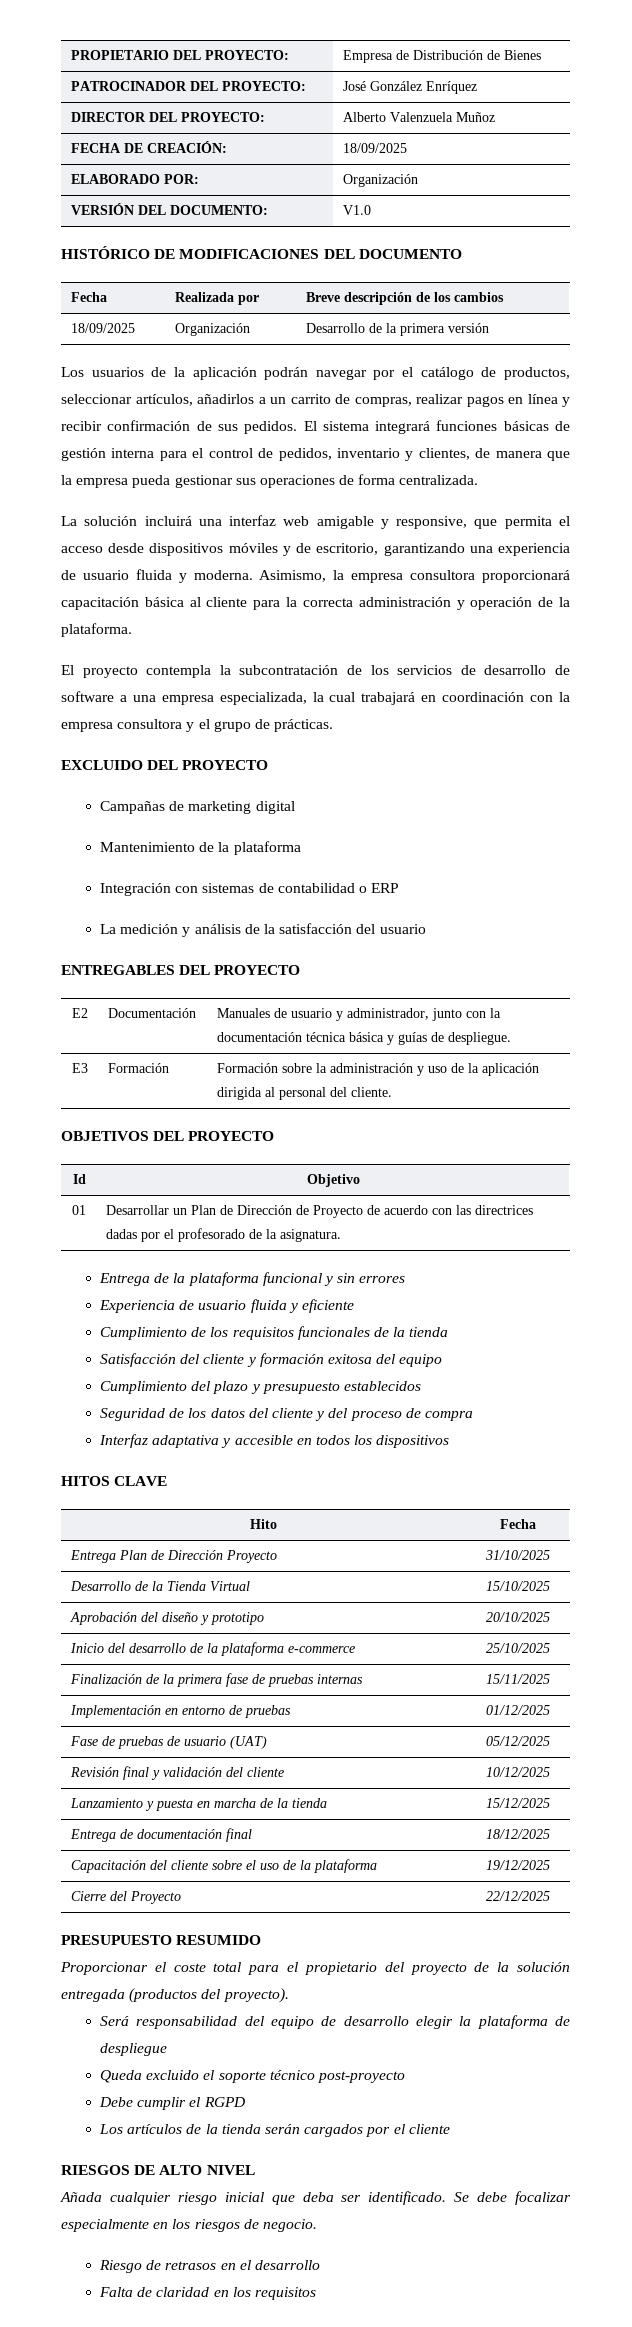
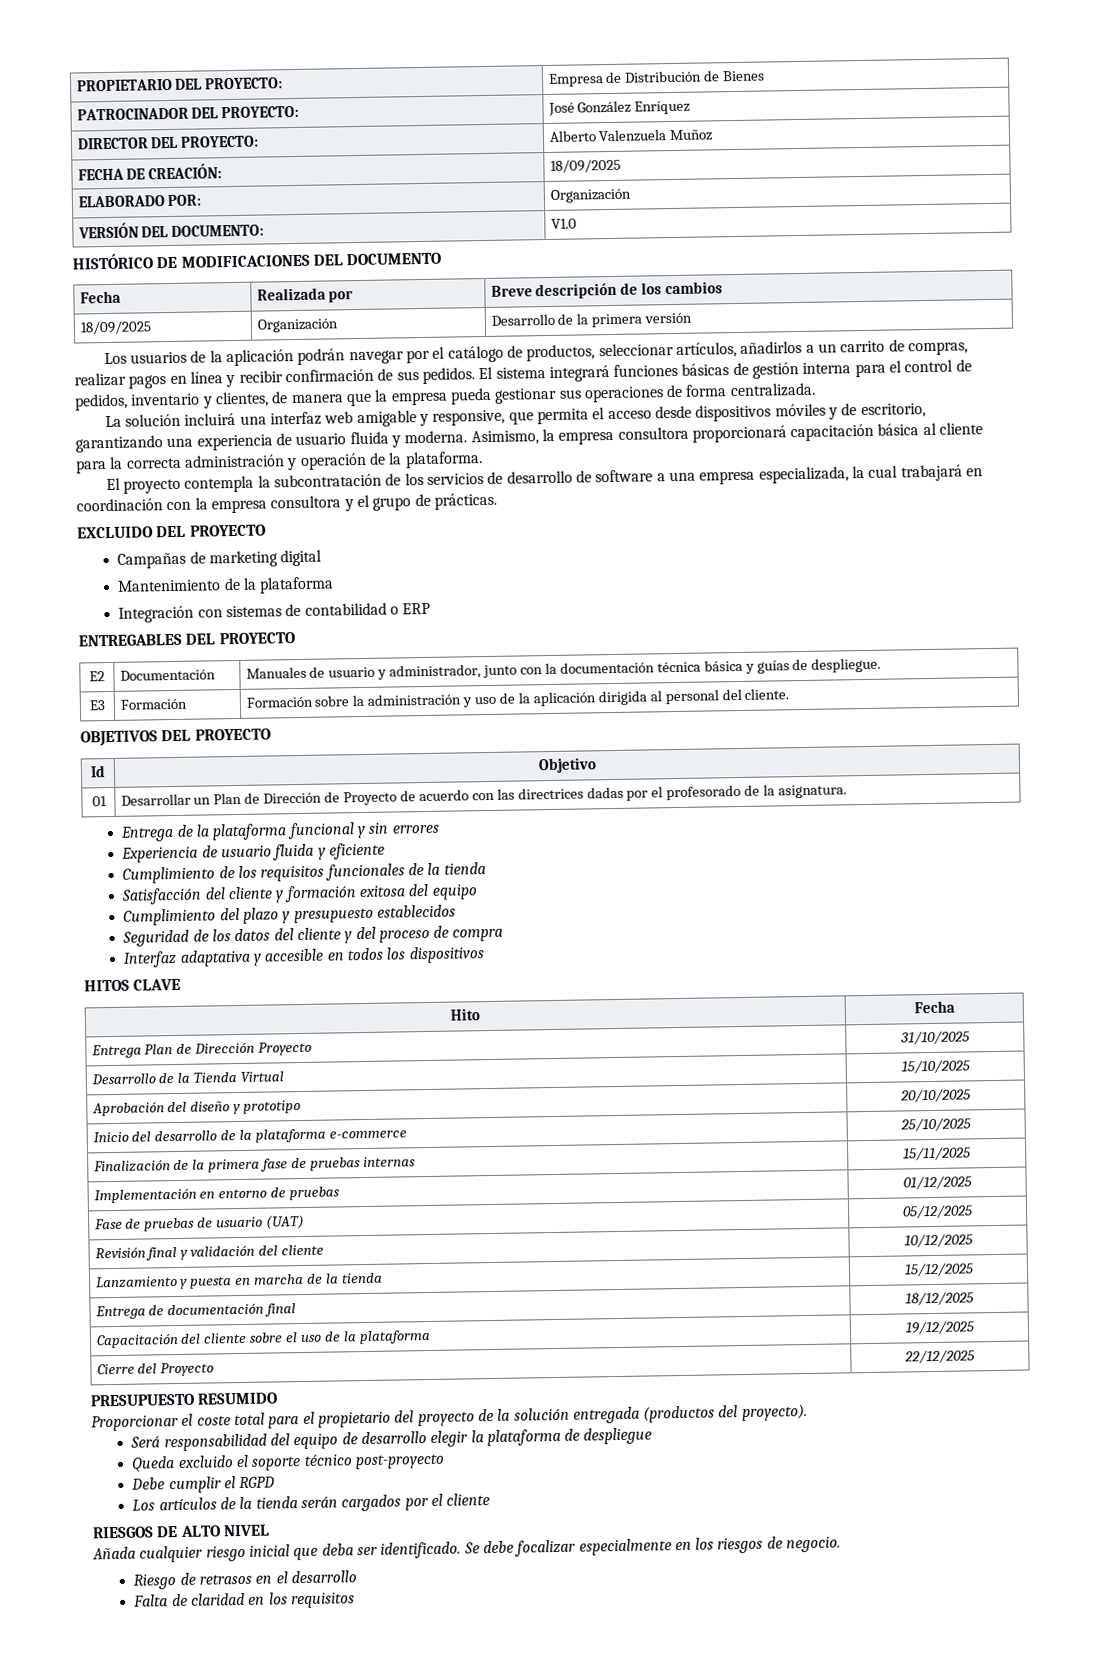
- La medición y análisis de la satisfacción del usuario

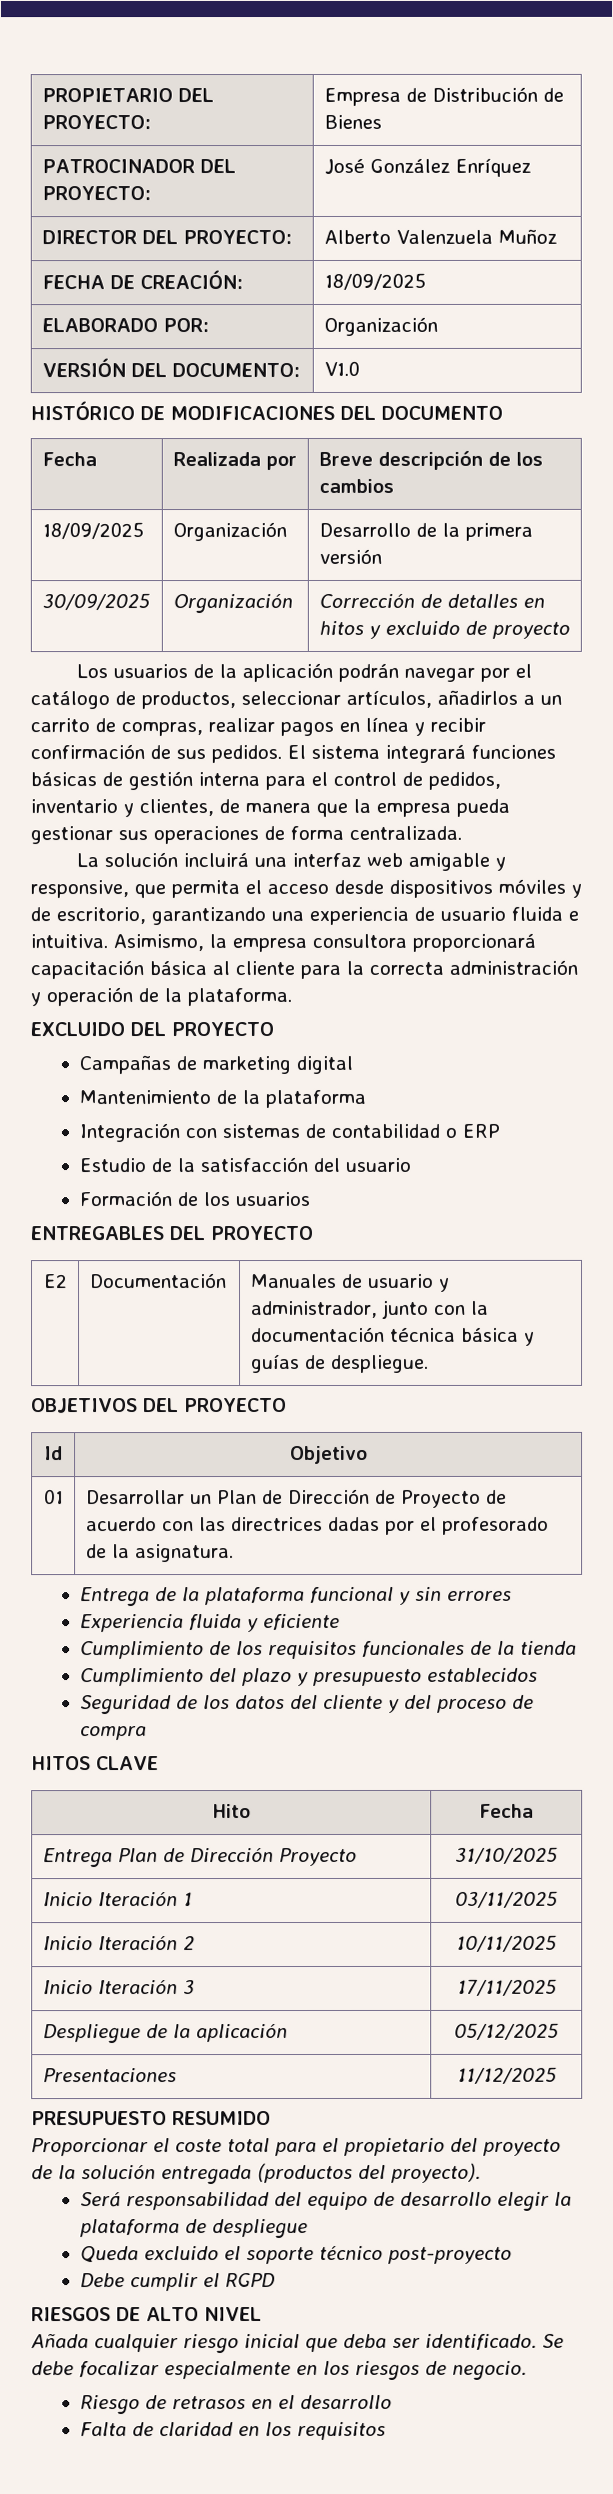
+ 30/09/2025 | Organización | Corrección de detalles en hitos y excluido de proyecto
- La solución incluirá una interfaz web amigable y responsive, que permita el acceso desde dispositivos móviles y de escritorio, garantizando una experiencia de usuario fluida y moderna.
+ La solución incluirá una interfaz web amigable y responsive, que permita el acceso desde dispositivos móviles y de escritorio, garantizando una experiencia de usuario fluida e intuitiva.
- El proyecto contempla la subcontratación de los servicios de desarrollo de software a una empresa especializada, la cual trabajará en coordinación con la empresa consultora y el grupo de prácticas.
+ Estudio de la satisfacción del usuario
+ Formación de los usuarios
- E3 | Formación | Formación sobre la administración y uso de la aplicación dirigida al personal del cliente.
- Experiencia de usuario fluida y eficiente
+ Experiencia fluida y eficiente
- Satisfacción del cliente y formación exitosa del equipo
- Interfaz adaptativa y accesible en todos los dispositivos
- Desarrollo de la Tienda Virtual | 15/10/2025
- Aprobación del diseño y prototipo | 20/10/2025
- Inicio del desarrollo de la plataforma e-commerce | 25/10/2025
- Finalización de la primera fase de pruebas internas | 15/11/2025
- Implementación en entorno de pruebas | 01/12/2025
- Fase de pruebas de usuario (UAT) | 05/12/2025
- Revisión final y validación del cliente | 10/12/2025
- Lanzamiento y puesta en marcha de la tienda | 15/12/2025
- Entrega de documentación final | 18/12/2025
- Capacitación del cliente sobre el uso de la plataforma | 19/12/2025
- Cierre del Proyecto | 22/12/2025
+ Inicio Iteración 1 | 03/11/2025
+ Inicio Iteración 2 | 10/11/2025
+ Inicio Iteración 3 | 17/11/2025
+ Despliegue de la aplicación | 05/12/2025
+ Presentaciones | 11/12/2025
- Los artículos de la tienda serán cargados por el cliente

